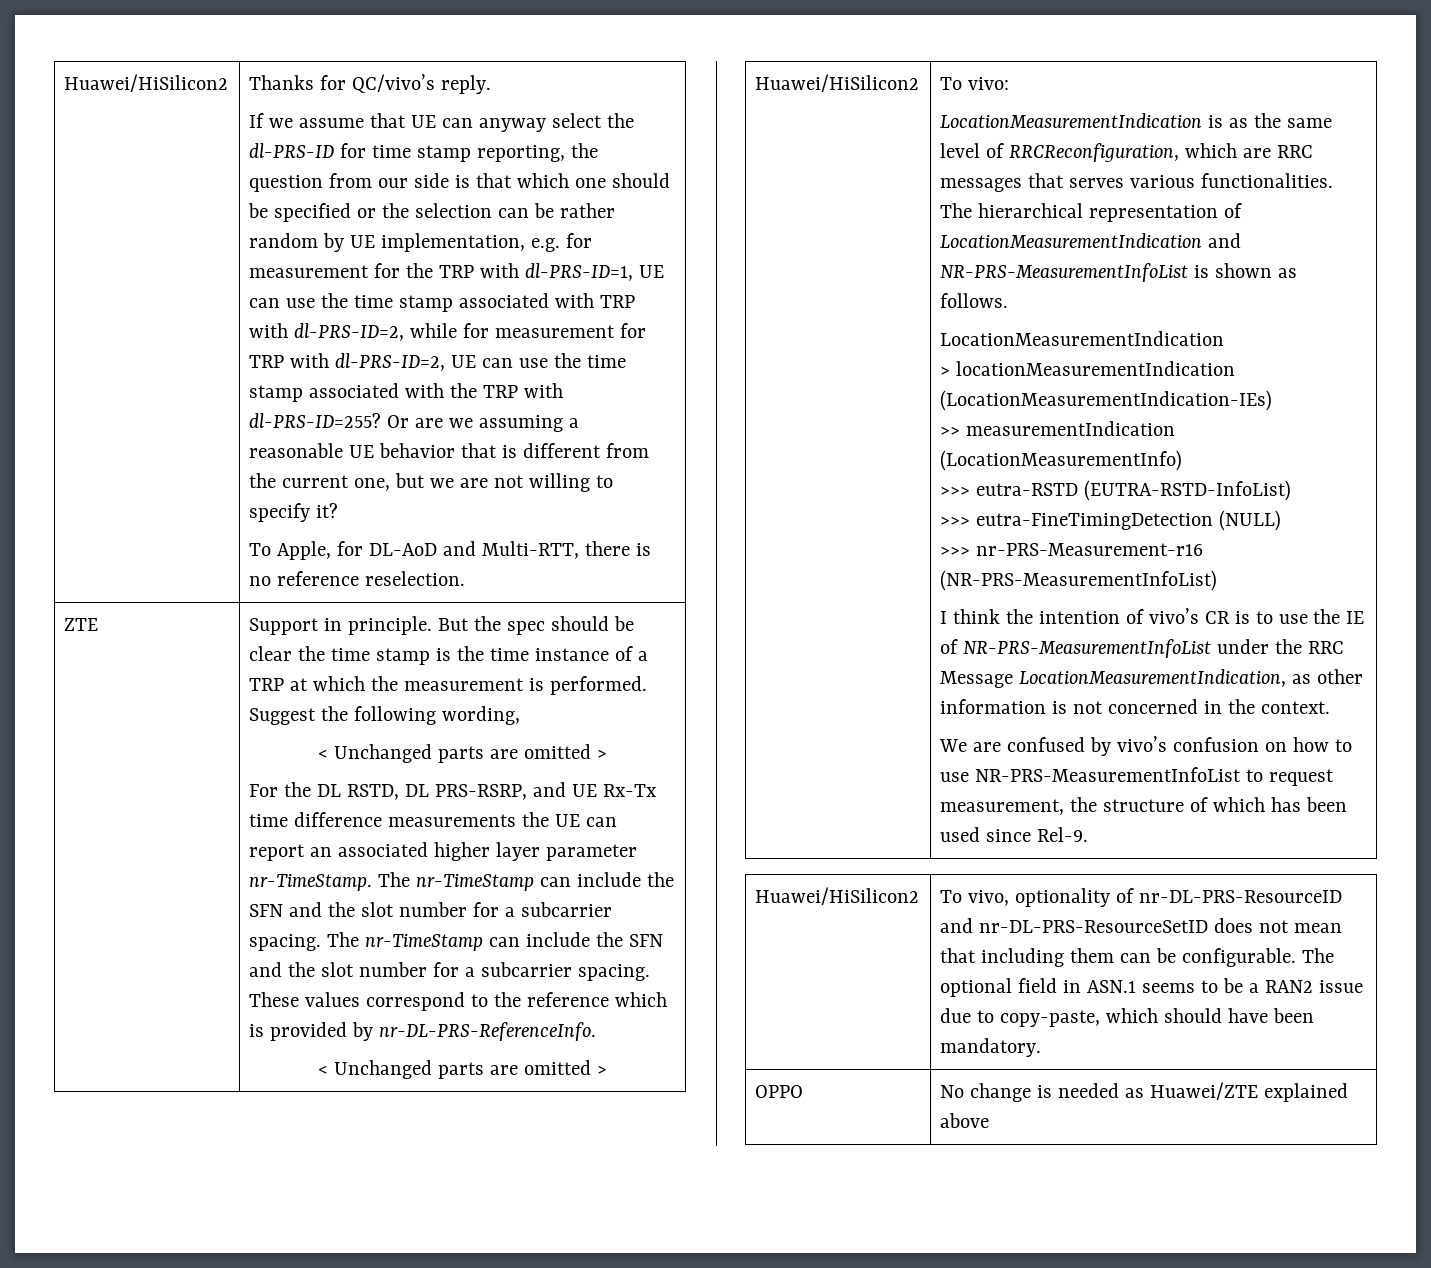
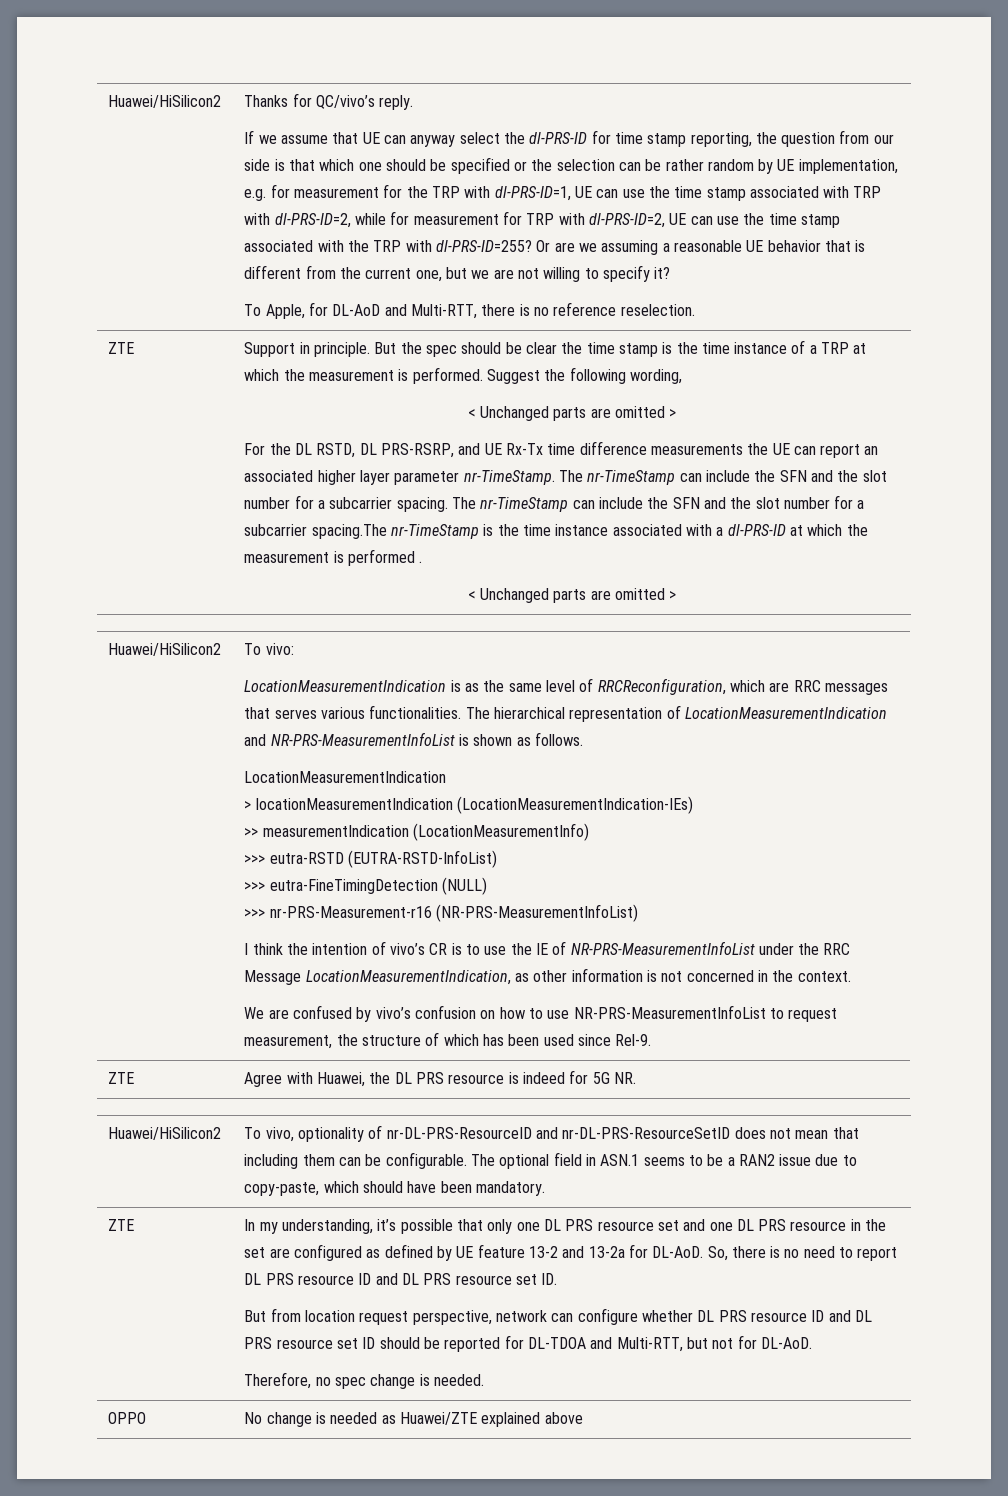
- The nr-TimeStamp can include the SFN and the slot number for a subcarrier spacing. These values correspond to the reference which is provided by nr-DL-PRS-ReferenceInfo.
+ The nr-TimeStamp can include the SFN and the slot number for a subcarrier spacing.The nr-TimeStamp is the time instance associated with a dl-PRS-ID at which the measurement is performed .
+ ZTE | Agree with Huawei, the DL PRS resource is indeed for 5G NR.
+ ZTE | In my understanding, it’s possible that only one DL PRS resource set and one DL PRS resource in the set are configured as defined by UE feature 13-2 and 13-2a for DL-AoD. So, there is no need to report DL PRS resource ID and DL PRS resource set ID.
+ But from location request perspective, network can configure whether DL PRS resource ID and DL PRS resource set ID should be reported for DL-TDOA and Multi-RTT, but not for DL-AoD.
+ Therefore, no spec change is needed.

